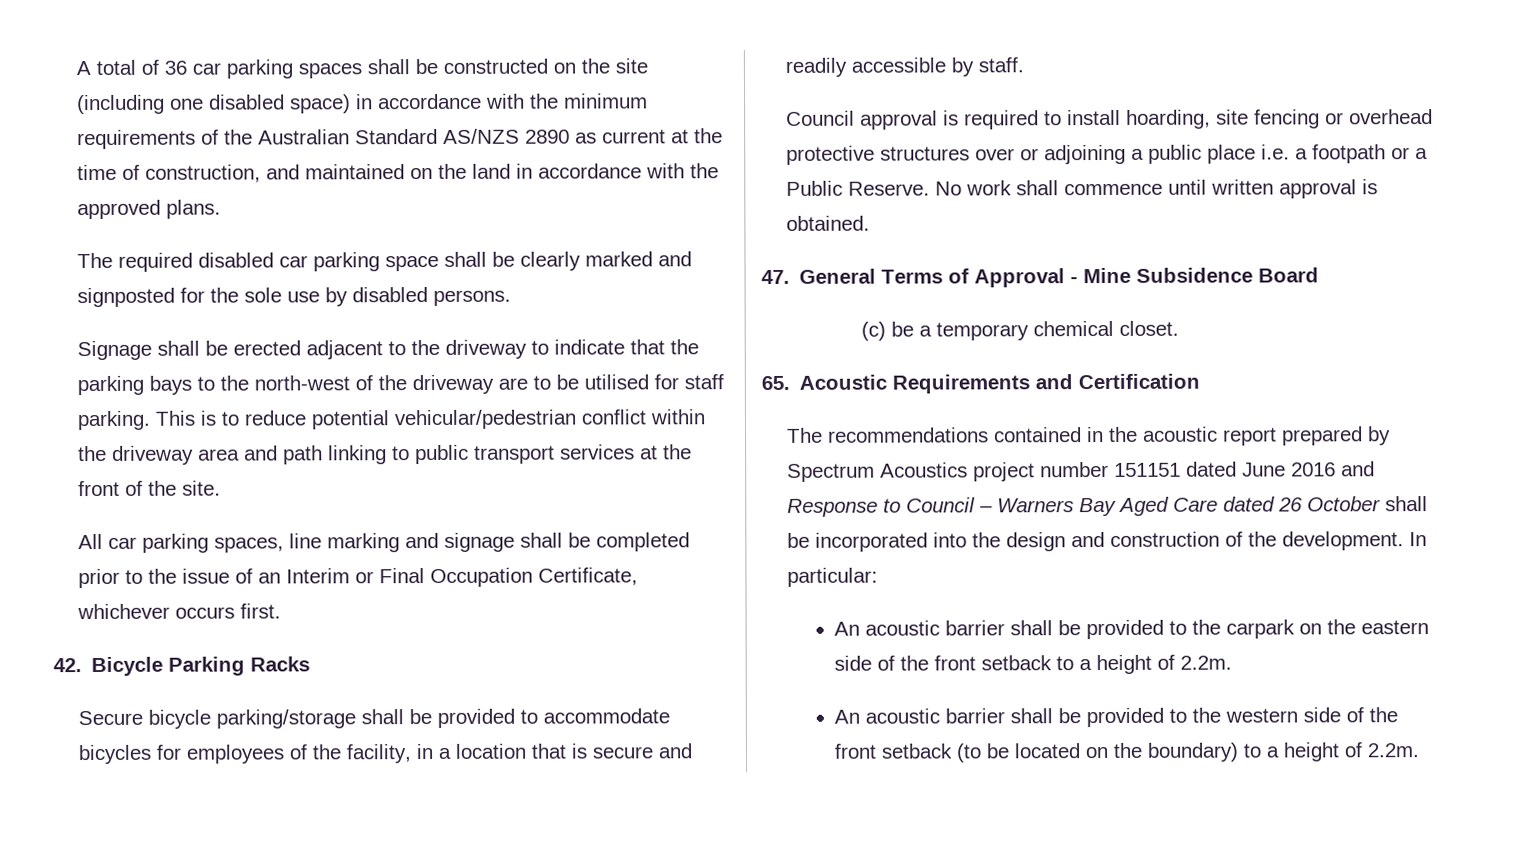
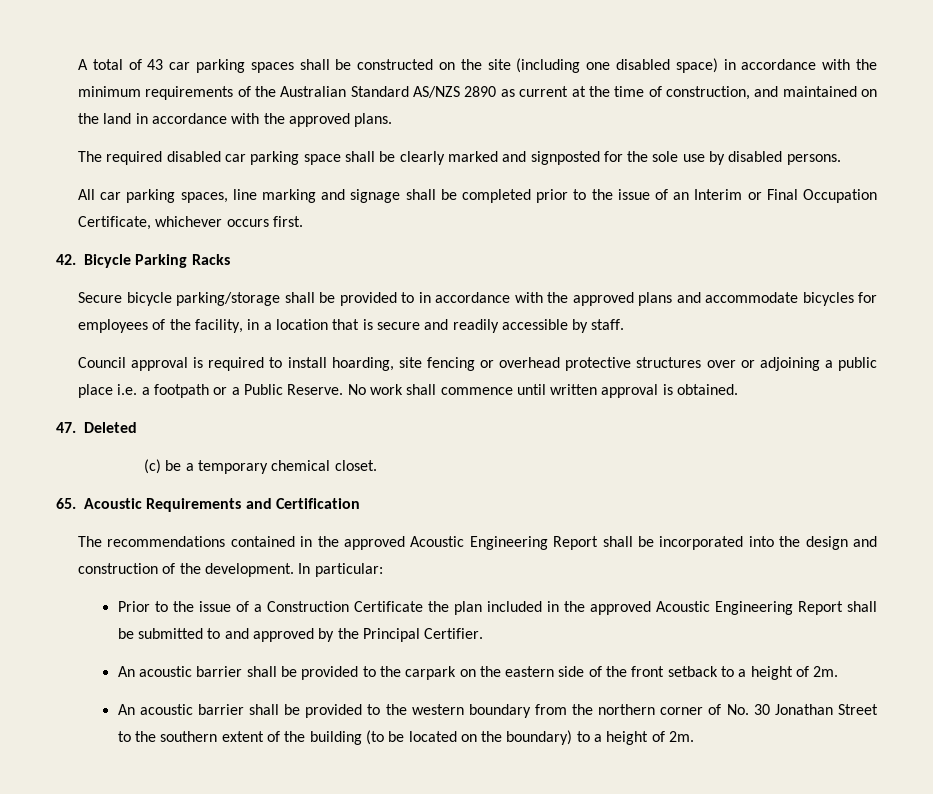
- A total of 36 car parking spaces shall be constructed on the site (including one disabled space) in accordance with the minimum requirements of the Australian Standard AS/NZS 2890 as current at the time of construction, and maintained on the land in accordance with the approved plans.
+ A total of 43 car parking spaces shall be constructed on the site (including one disabled space) in accordance with the minimum requirements of the Australian Standard AS/NZS 2890 as current at the time of construction, and maintained on the land in accordance with the approved plans.
- Signage shall be erected adjacent to the driveway to indicate that the parking bays to the north-west of the driveway are to be utilised for staff parking. This is to reduce potential vehicular/pedestrian conflict within the driveway area and path linking to public transport services at the front of the site.
- Secure bicycle parking/storage shall be provided to accommodate bicycles for employees of the facility, in a location that is secure and readily accessible by staff.
+ Secure bicycle parking/storage shall be provided to in accordance with the approved plans and accommodate bicycles for employees of the facility, in a location that is secure and readily accessible by staff.
- 47. General Terms of Approval - Mine Subsidence Board
+ 47. Deleted
- The recommendations contained in the acoustic report prepared by Spectrum Acoustics project number 151151 dated June 2016 and Response to Council – Warners Bay Aged Care dated 26 October shall be incorporated into the design and construction of the development.
+ The recommendations contained in the approved Acoustic Engineering Report shall be incorporated into the design and construction of the development.
+ Prior to the issue of a Construction Certificate the plan included in the approved Acoustic Engineering Report shall be submitted to and approved by the Principal Certifier.
- An acoustic barrier shall be provided to the carpark on the eastern side of the front setback to a height of 2.2m.
+ An acoustic barrier shall be provided to the carpark on the eastern side of the front setback to a height of 2m.
- An acoustic barrier shall be provided to the western side of the front setback (to be located on the boundary) to a height of 2.2m.
+ An acoustic barrier shall be provided to the western boundary from the northern corner of No. 30 Jonathan Street to the southern extent of the building (to be located on the boundary) to a height of 2m.

